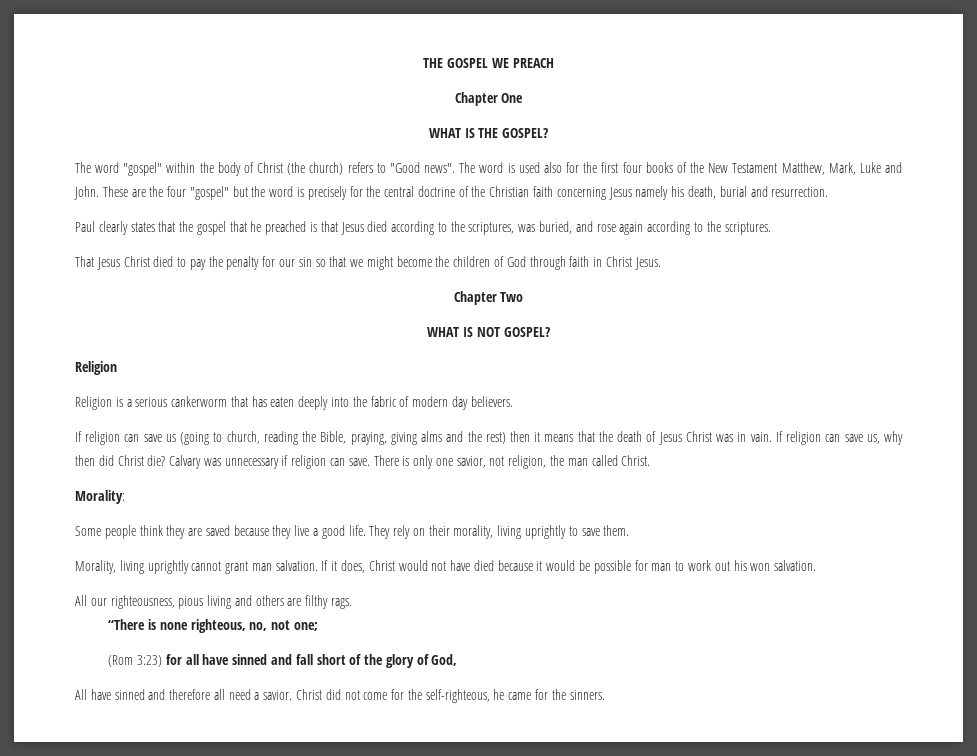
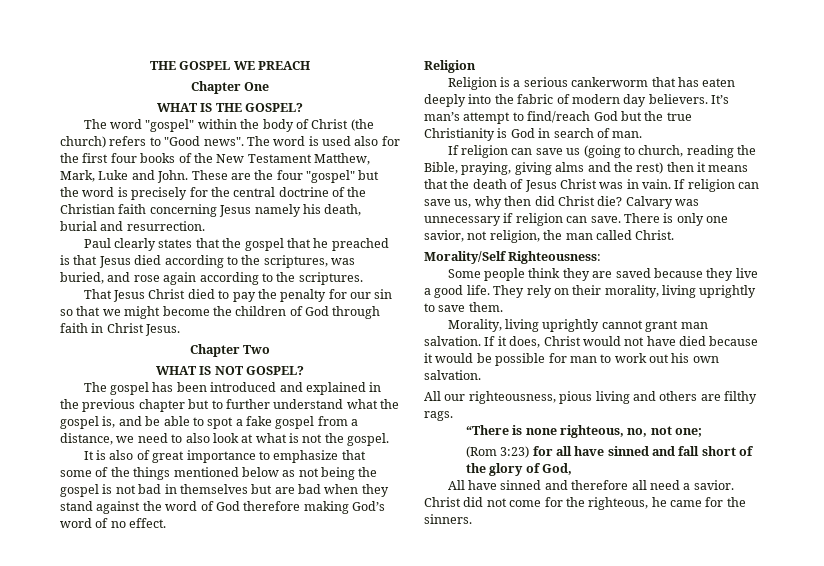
+ The gospel has been introduced and explained in the previous chapter but to further understand what the gospel is, and be able to spot a fake gospel from a distance, we need to also look at what is not the gospel.
+ It is also of great importance to emphasize that some of the things mentioned below as not being the gospel is not bad in themselves but are bad when they stand against the word of God therefore making God’s word of no effect.
+ It’s man’s attempt to find/reach God but the true Christianity is God in search of man.
- Morality:
+ Morality/Self Righteousness:
- If it does, Christ would not have died because it would be possible for man to work out his won salvation.
+ If it does, Christ would not have died because it would be possible for man to work out his own salvation.
- Christ did not come for the self-righteous, he came for the sinners.
+ Christ did not come for the righteous, he came for the sinners.

